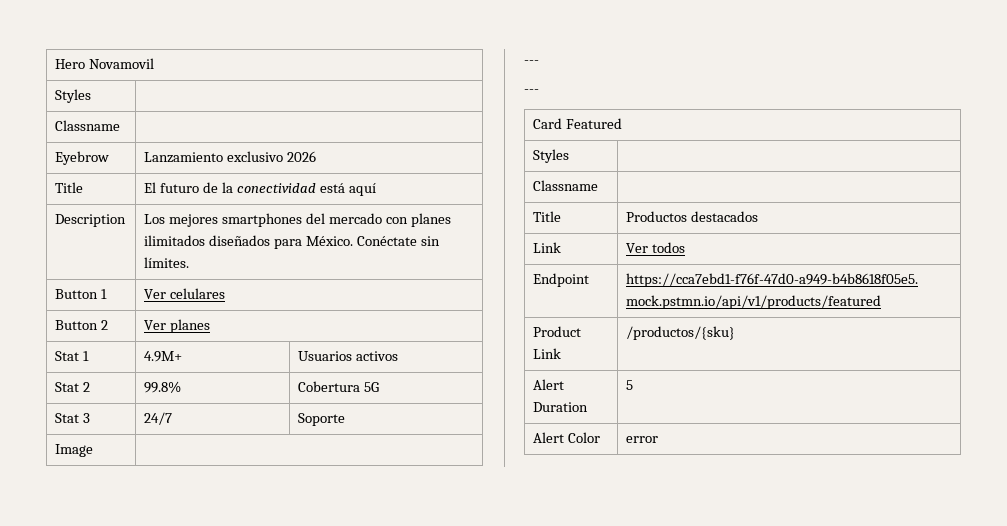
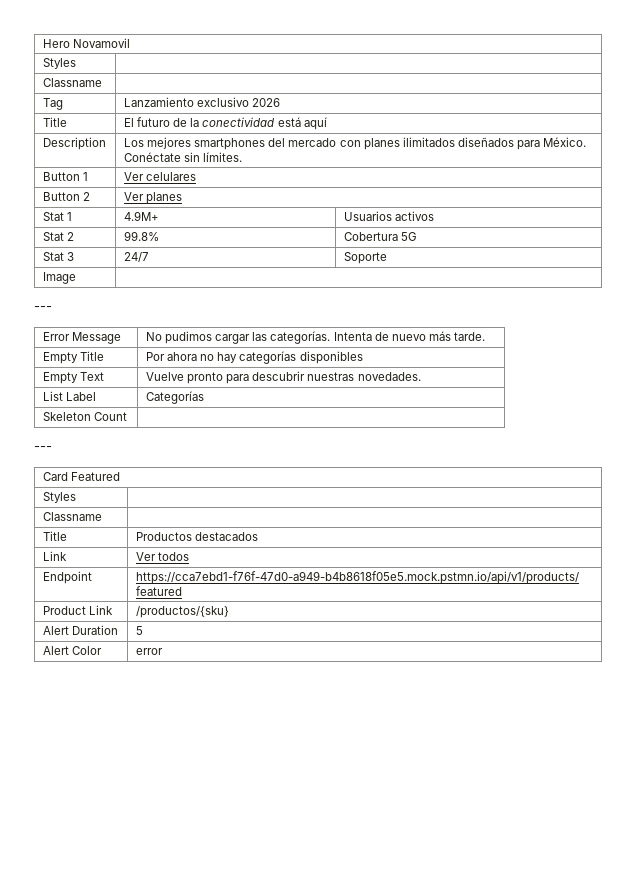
- Eyebrow | Lanzamiento exclusivo 2026
+ Tag | Lanzamiento exclusivo 2026
+ Error Message | No pudimos cargar las categorías. Intenta de nuevo más tarde.
+ Empty Title | Por ahora no hay categorías disponibles
+ Empty Text | Vuelve pronto para descubrir nuestras novedades.
+ List Label | Categorías
+ Skeleton Count |

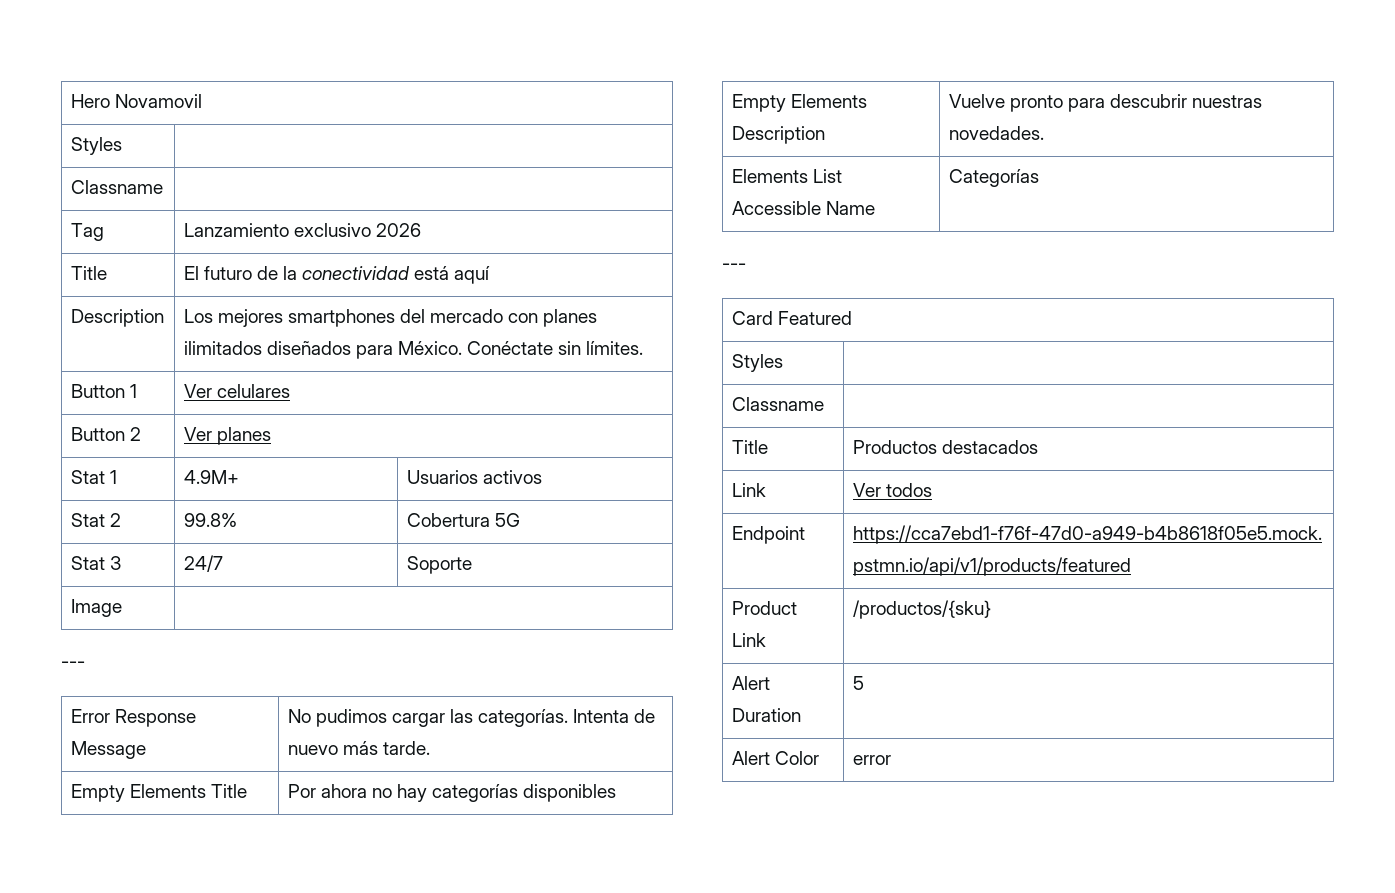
- Error Message | No pudimos cargar las categorías. Intenta de nuevo más tarde.
+ Error Response Message | No pudimos cargar las categorías. Intenta de nuevo más tarde.
- Empty Title | Por ahora no hay categorías disponibles
+ Empty Elements Title | Por ahora no hay categorías disponibles
- Empty Text | Vuelve pronto para descubrir nuestras novedades.
+ Empty Elements Description | Vuelve pronto para descubrir nuestras novedades.
- List Label | Categorías
+ Elements List Accessible Name | Categorías
- Skeleton Count |

